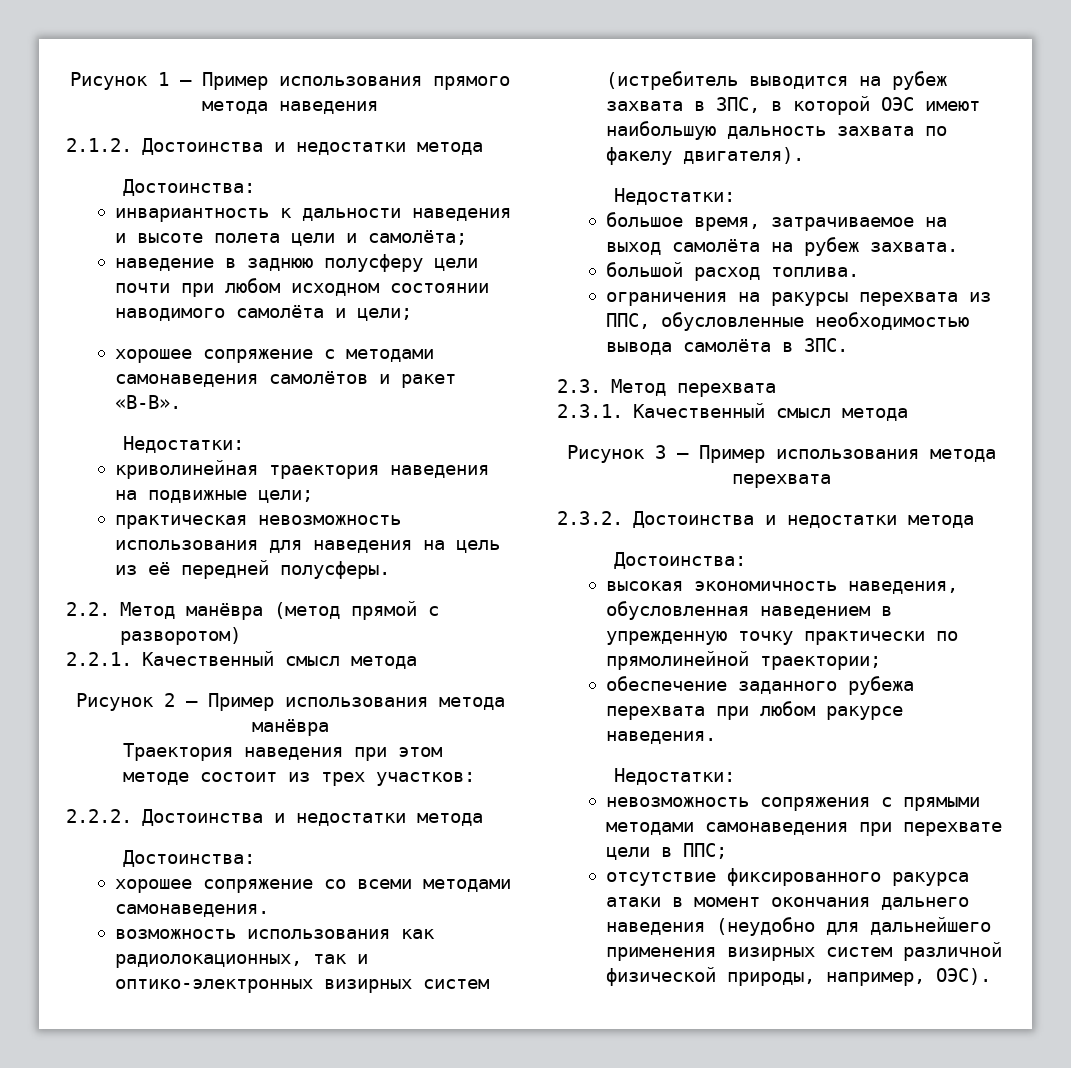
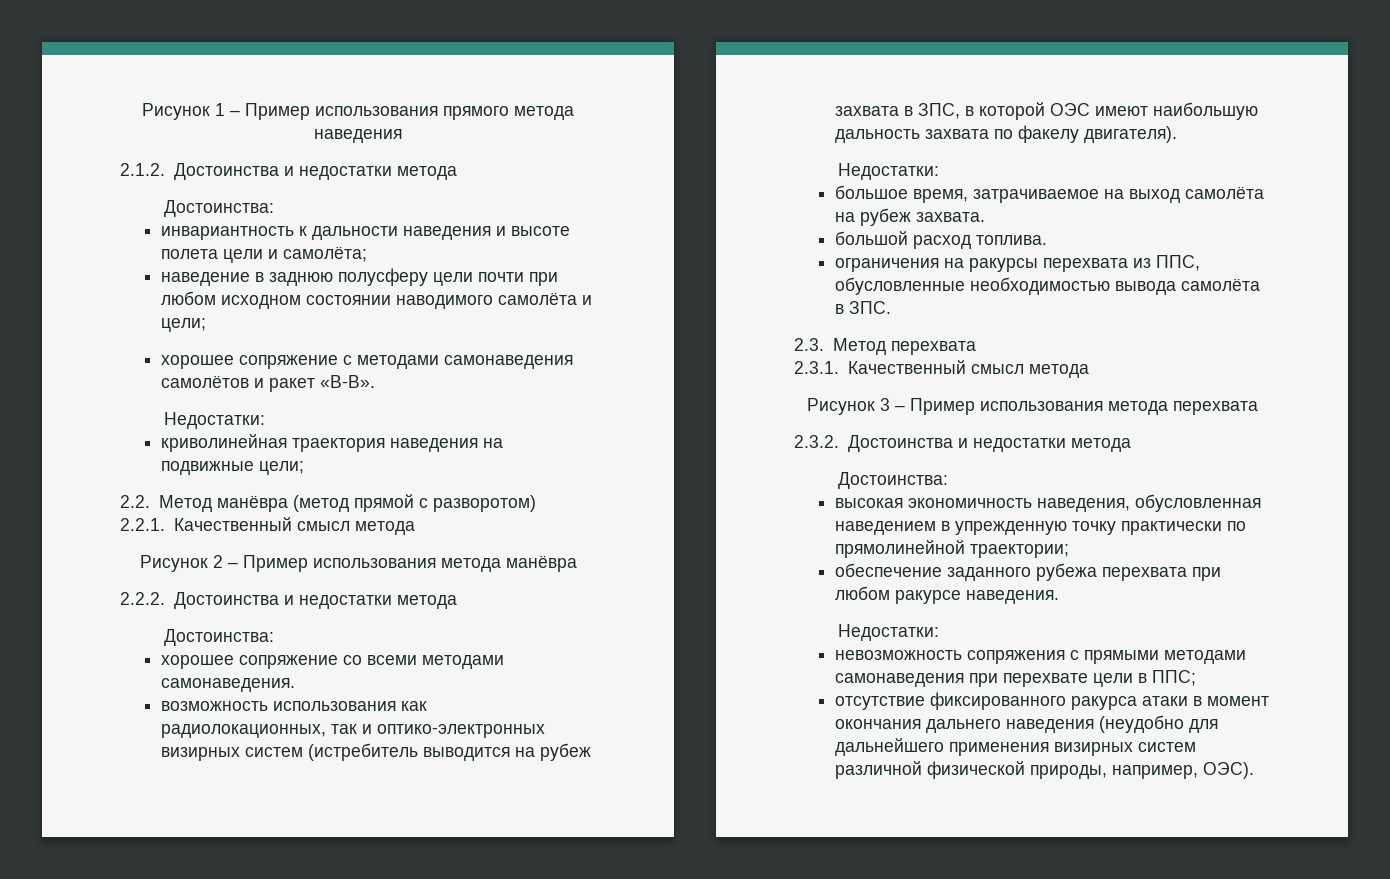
- практическая невозможность использования для наведения на цель из её передней полусферы.
- Траектория наведения при этом методе состоит из трех участков:

